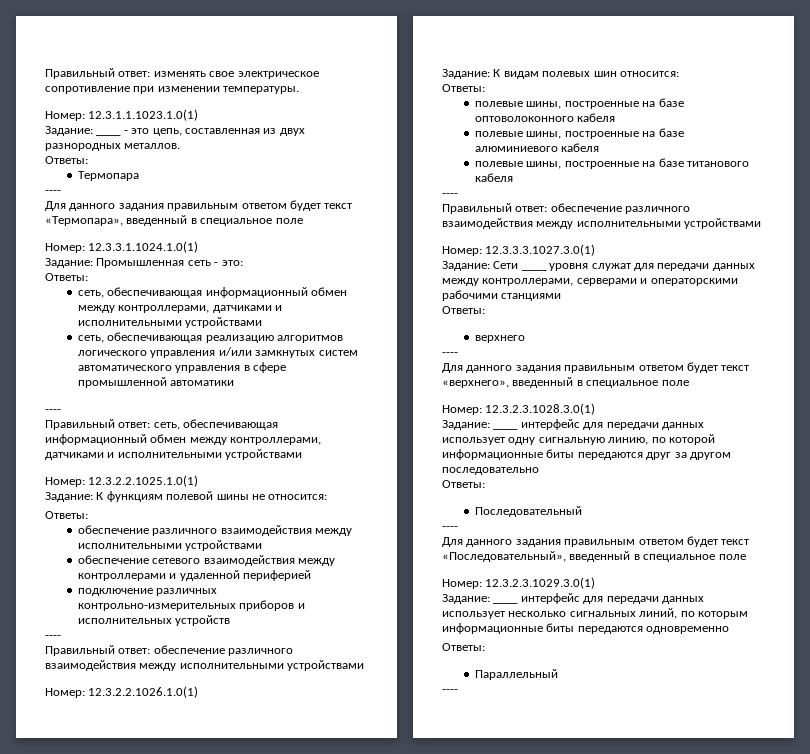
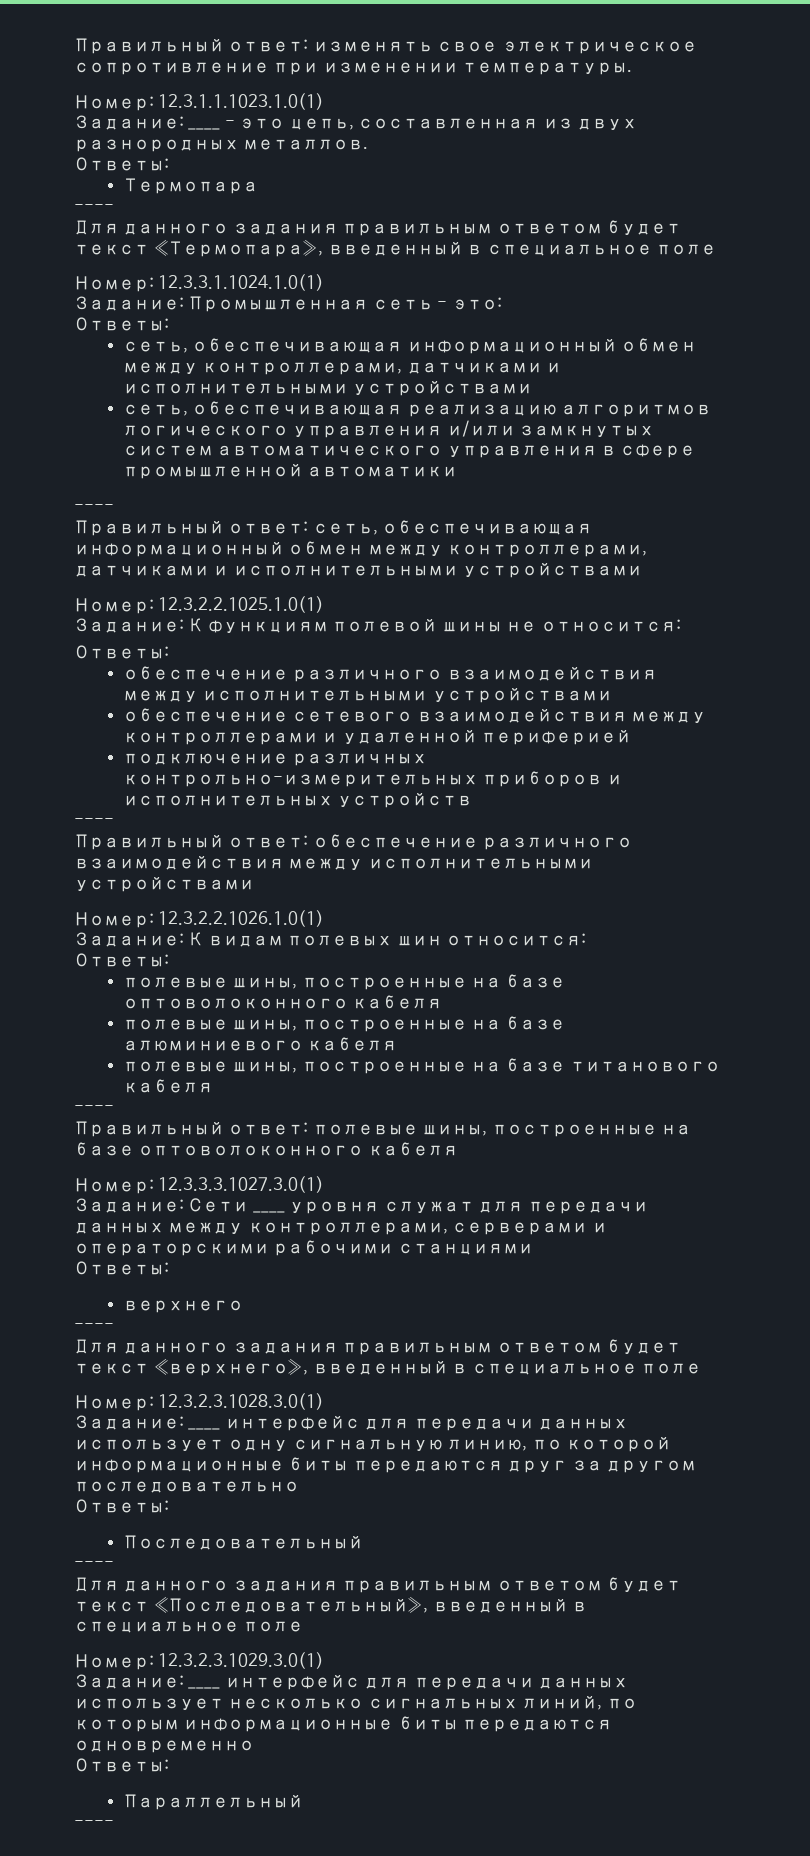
  полевые шины, построенные на базе титанового кабеля
  ----
- Правильный ответ: обеспечение различного взаимодействия между исполнительными устройствами
+ Правильный ответ: полевые шины, построенные на базе оптоволоконного кабеля

